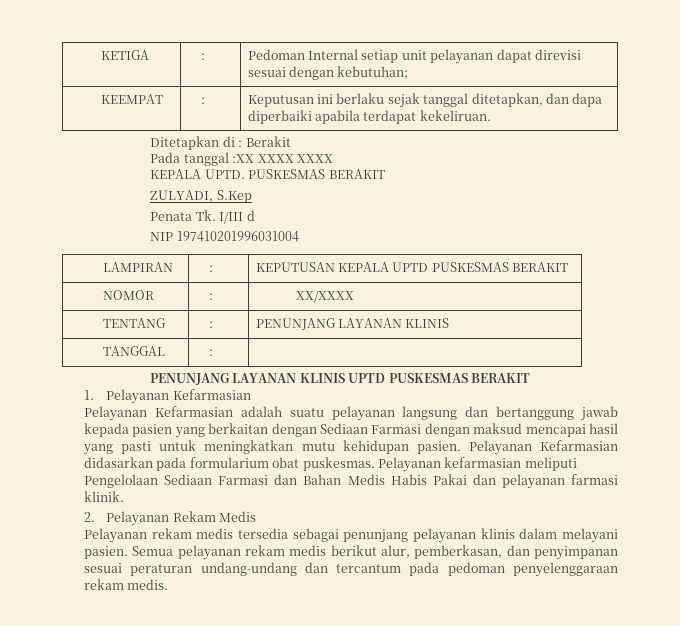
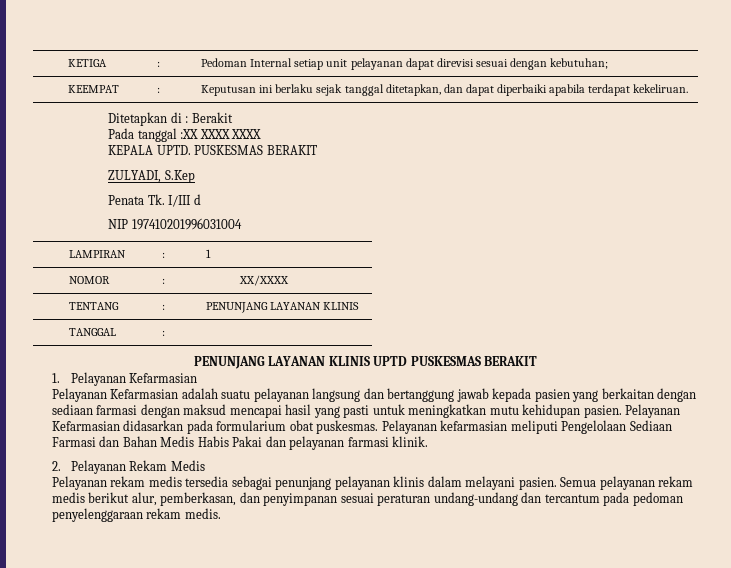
- KEEMPAT | : | Keputusan ini berlaku sejak tanggal ditetapkan, dan dapa diperbaiki apabila terdapat kekeliruan.
+ KEEMPAT | : | Keputusan ini berlaku sejak tanggal ditetapkan, dan dapat diperbaiki apabila terdapat kekeliruan.
- LAMPIRAN | : | KEPUTUSAN KEPALA UPTD PUSKESMAS BERAKIT
+ LAMPIRAN | : | 1
- Pelayanan Kefarmasian adalah suatu pelayanan langsung dan bertanggung jawab kepada pasien yang berkaitan dengan Sediaan Farmasi dengan maksud mencapai hasil yang pasti untuk meningkatkan mutu kehidupan pasien.
+ Pelayanan Kefarmasian adalah suatu pelayanan langsung dan bertanggung jawab kepada pasien yang berkaitan dengan sediaan farmasi dengan maksud mencapai hasil yang pasti untuk meningkatkan mutu kehidupan pasien.

